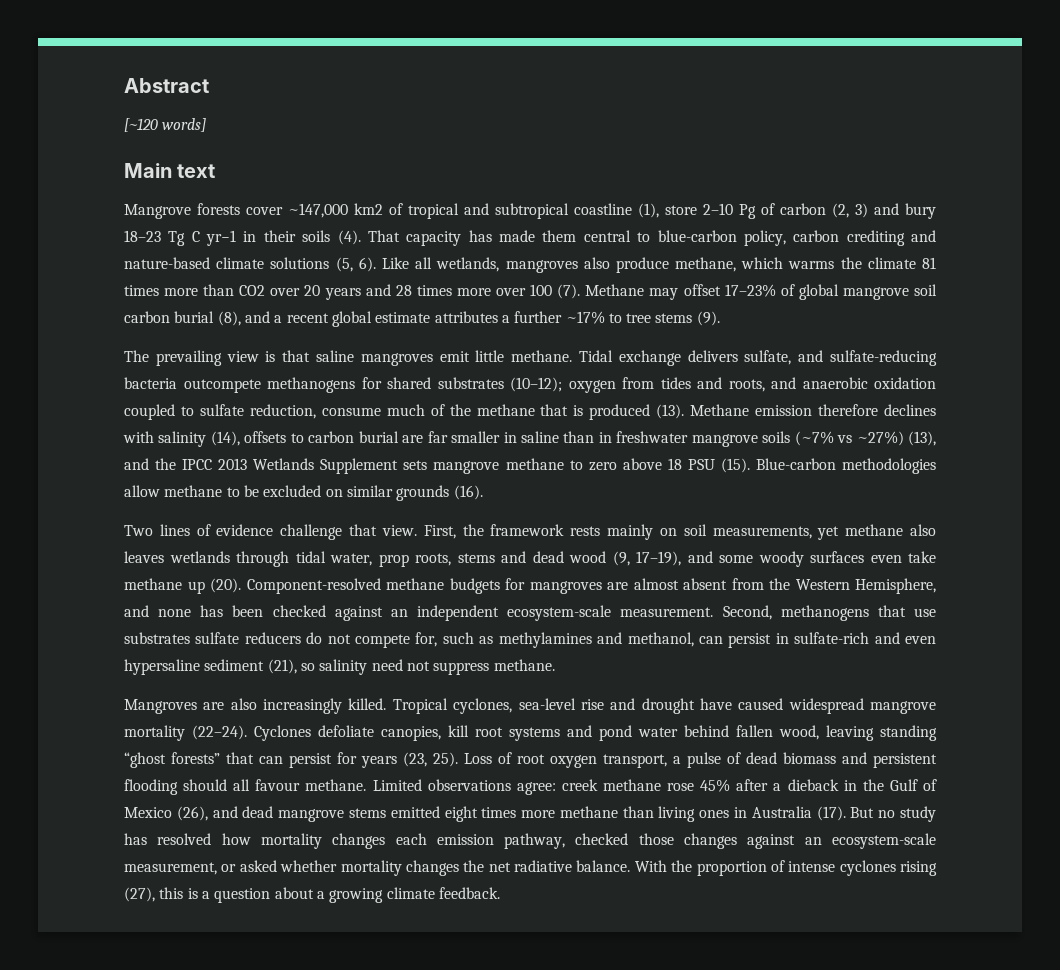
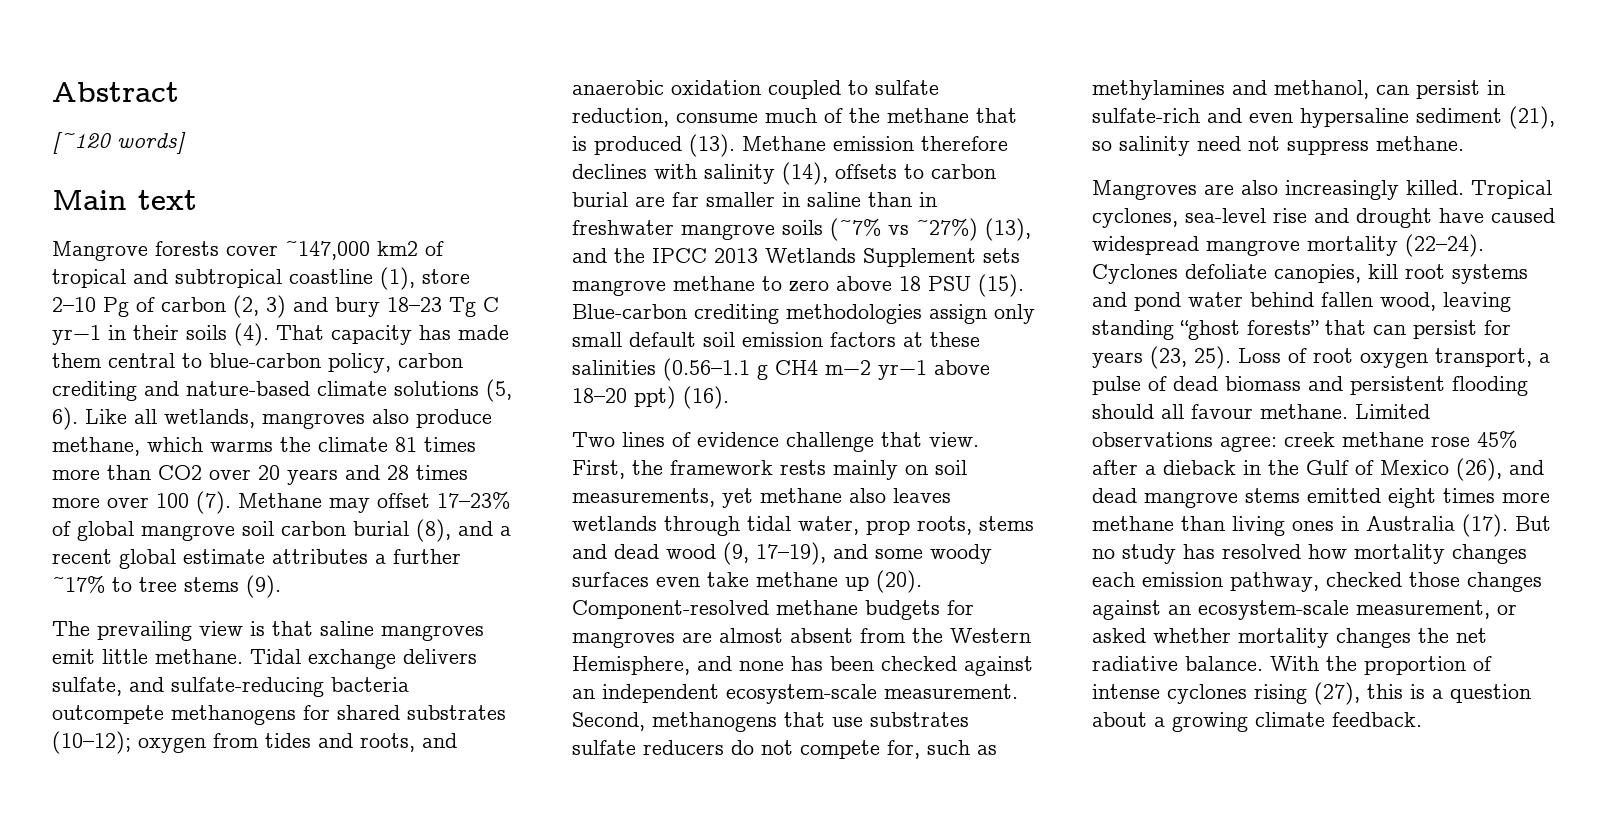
- Blue-carbon methodologies allow methane to be excluded on similar grounds (16).
+ Blue-carbon crediting methodologies assign only small default soil emission factors at these salinities (0.56–1.1 g CH4 m−2 yr−1 above 18–20 ppt) (16).

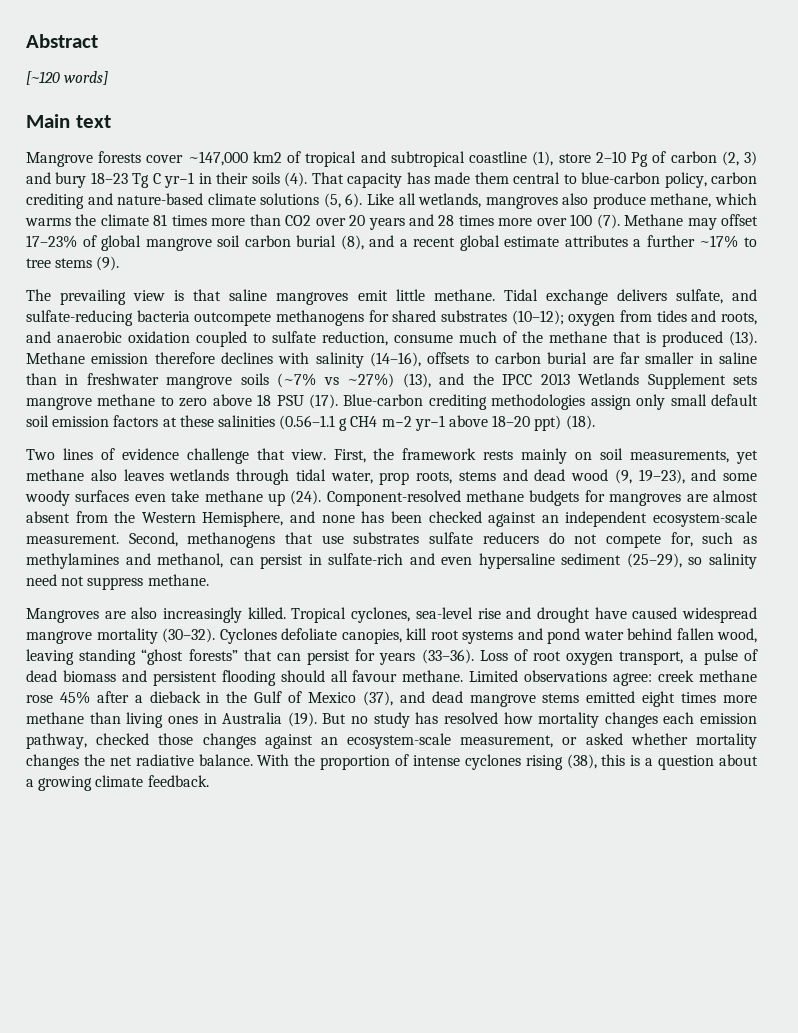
- Methane emission therefore declines with salinity (14), offsets to carbon burial are far smaller in saline than in freshwater mangrove soils (~7% vs ~27%) (13), and the IPCC 2013 Wetlands Supplement sets mangrove methane to zero above 18 PSU (15).
+ Methane emission therefore declines with salinity (14–16), offsets to carbon burial are far smaller in saline than in freshwater mangrove soils (~7% vs ~27%) (13), and the IPCC 2013 Wetlands Supplement sets mangrove methane to zero above 18 PSU (17).
- Blue-carbon crediting methodologies assign only small default soil emission factors at these salinities (0.56–1.1 g CH4 m−2 yr−1 above 18–20 ppt) (16).
+ Blue-carbon crediting methodologies assign only small default soil emission factors at these salinities (0.56–1.1 g CH4 m−2 yr−1 above 18–20 ppt) (18).
- First, the framework rests mainly on soil measurements, yet methane also leaves wetlands through tidal water, prop roots, stems and dead wood (9, 17–19), and some woody surfaces even take methane up (20).
+ First, the framework rests mainly on soil measurements, yet methane also leaves wetlands through tidal water, prop roots, stems and dead wood (9, 19–23), and some woody surfaces even take methane up (24).
- Second, methanogens that use substrates sulfate reducers do not compete for, such as methylamines and methanol, can persist in sulfate-rich and even hypersaline sediment (21), so salinity need not suppress methane.
+ Second, methanogens that use substrates sulfate reducers do not compete for, such as methylamines and methanol, can persist in sulfate-rich and even hypersaline sediment (25–29), so salinity need not suppress methane.
- Tropical cyclones, sea-level rise and drought have caused widespread mangrove mortality (22–24).
+ Tropical cyclones, sea-level rise and drought have caused widespread mangrove mortality (30–32).
- Cyclones defoliate canopies, kill root systems and pond water behind fallen wood, leaving standing “ghost forests” that can persist for years (23, 25).
+ Cyclones defoliate canopies, kill root systems and pond water behind fallen wood, leaving standing “ghost forests” that can persist for years (33–36).
- Limited observations agree: creek methane rose 45% after a dieback in the Gulf of Mexico (26), and dead mangrove stems emitted eight times more methane than living ones in Australia (17).
+ Limited observations agree: creek methane rose 45% after a dieback in the Gulf of Mexico (37), and dead mangrove stems emitted eight times more methane than living ones in Australia (19).
- With the proportion of intense cyclones rising (27), this is a question about a growing climate feedback.
+ With the proportion of intense cyclones rising (38), this is a question about a growing climate feedback.

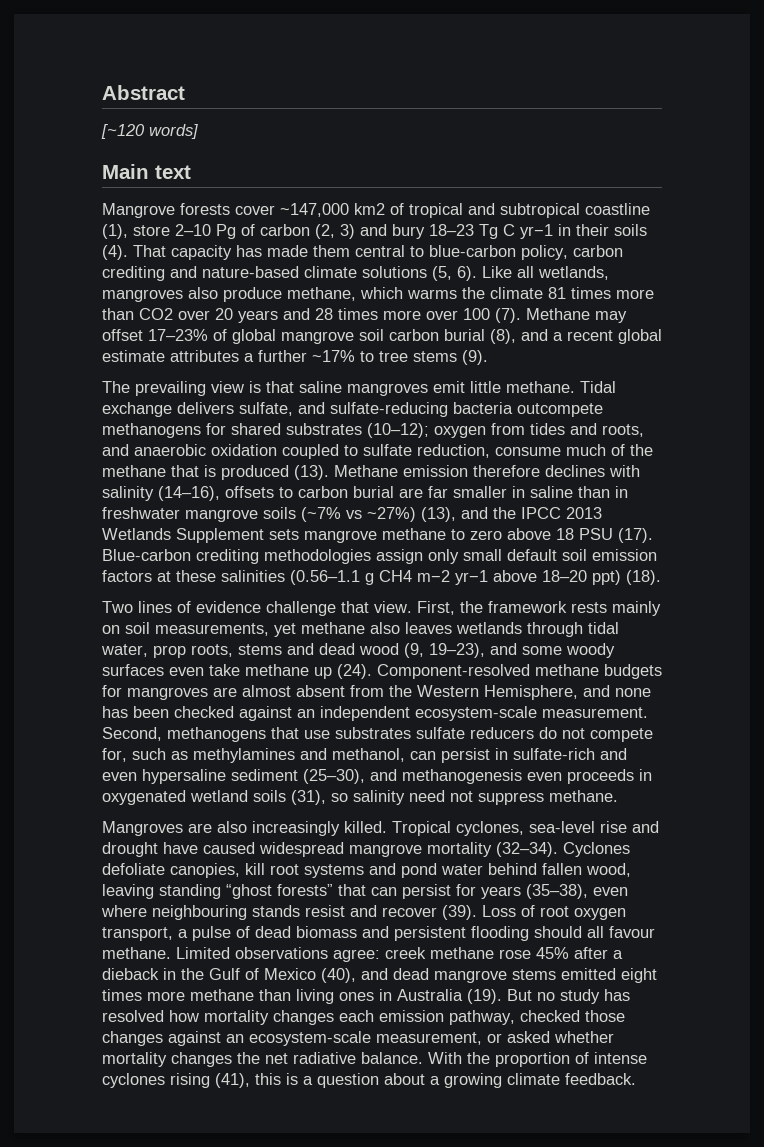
- Second, methanogens that use substrates sulfate reducers do not compete for, such as methylamines and methanol, can persist in sulfate-rich and even hypersaline sediment (25–29), so salinity need not suppress methane.
+ Second, methanogens that use substrates sulfate reducers do not compete for, such as methylamines and methanol, can persist in sulfate-rich and even hypersaline sediment (25–30), and methanogenesis even proceeds in oxygenated wetland soils (31), so salinity need not suppress methane.
- Tropical cyclones, sea-level rise and drought have caused widespread mangrove mortality (30–32).
+ Tropical cyclones, sea-level rise and drought have caused widespread mangrove mortality (32–34).
- Cyclones defoliate canopies, kill root systems and pond water behind fallen wood, leaving standing “ghost forests” that can persist for years (33–36).
+ Cyclones defoliate canopies, kill root systems and pond water behind fallen wood, leaving standing “ghost forests” that can persist for years (35–38), even where neighbouring stands resist and recover (39).
- Limited observations agree: creek methane rose 45% after a dieback in the Gulf of Mexico (37), and dead mangrove stems emitted eight times more methane than living ones in Australia (19).
+ Limited observations agree: creek methane rose 45% after a dieback in the Gulf of Mexico (40), and dead mangrove stems emitted eight times more methane than living ones in Australia (19).
- With the proportion of intense cyclones rising (38), this is a question about a growing climate feedback.
+ With the proportion of intense cyclones rising (41), this is a question about a growing climate feedback.

